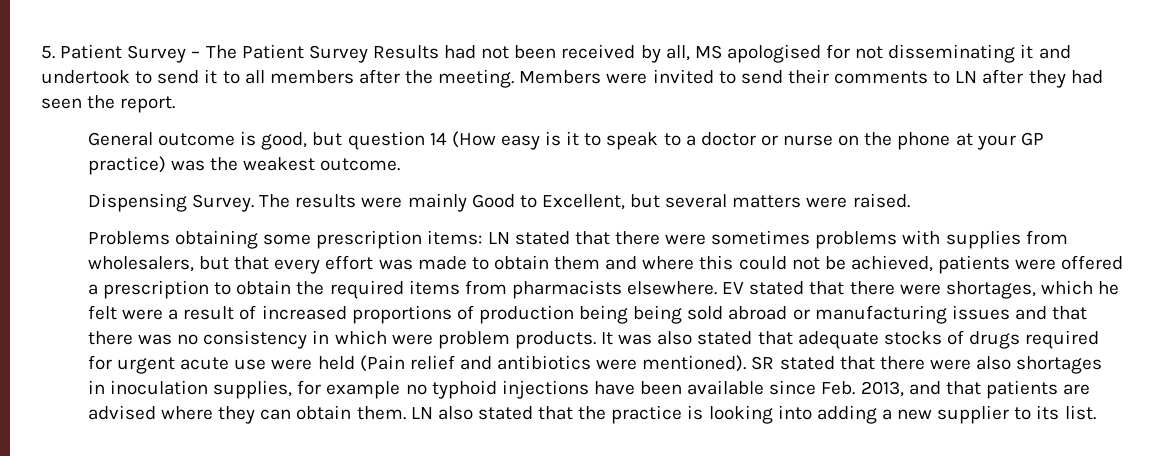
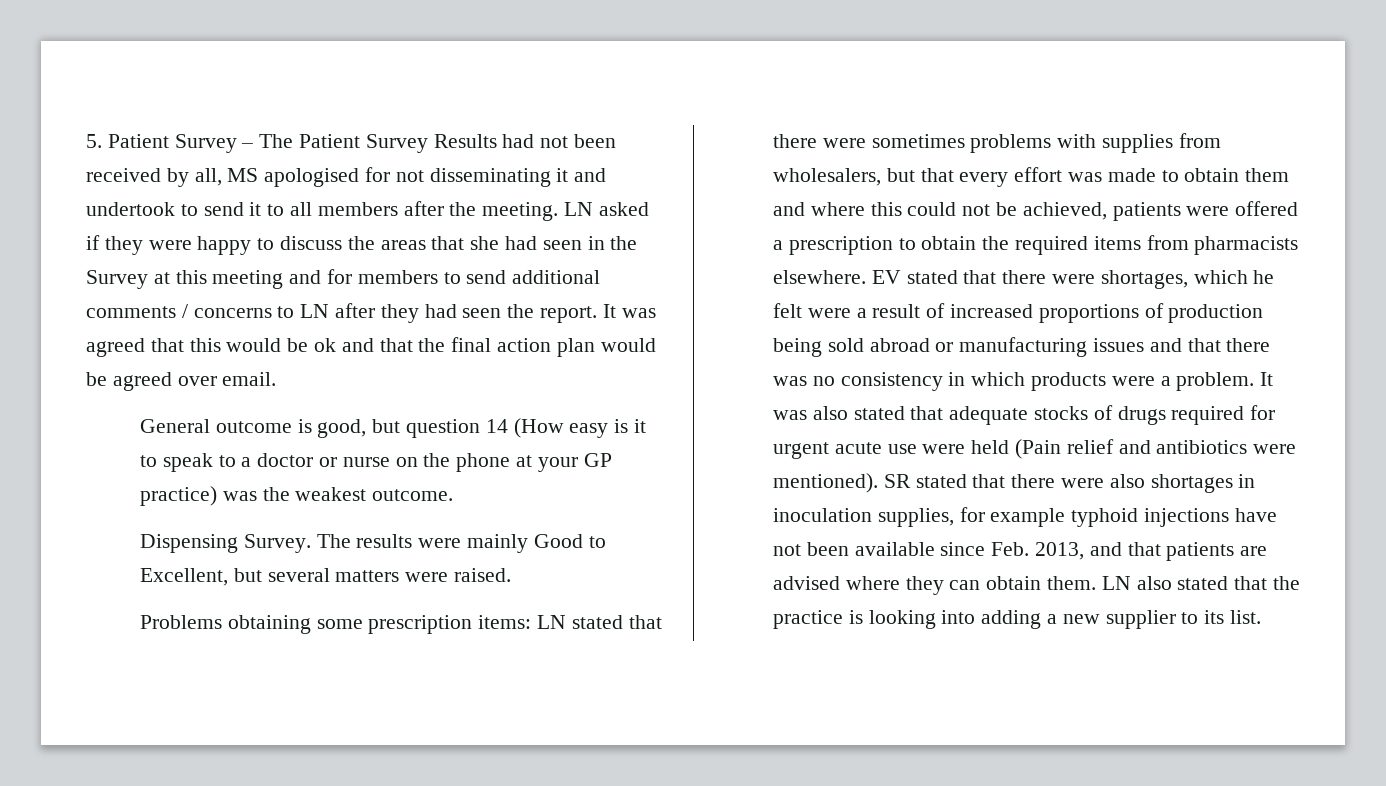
- Members were invited to send their comments to LN after they had seen the report.
+ LN asked if they were happy to discuss the areas that she had seen in the Survey at this meeting and for members to send additional comments / concerns to LN after they had seen the report. It was agreed that this would be ok and that the final action plan would be agreed over email.
- EV stated that there were shortages, which he felt were a result of increased proportions of production being being sold abroad or manufacturing issues and that there was no consistency in which were problem products.
+ EV stated that there were shortages, which he felt were a result of increased proportions of production being sold abroad or manufacturing issues and that there was no consistency in which products were a problem.
- SR stated that there were also shortages in inoculation supplies, for example no typhoid injections have been available since Feb. 2013, and that patients are advised where they can obtain them.
+ SR stated that there were also shortages in inoculation supplies, for example typhoid injections have not been available since Feb. 2013, and that patients are advised where they can obtain them.

